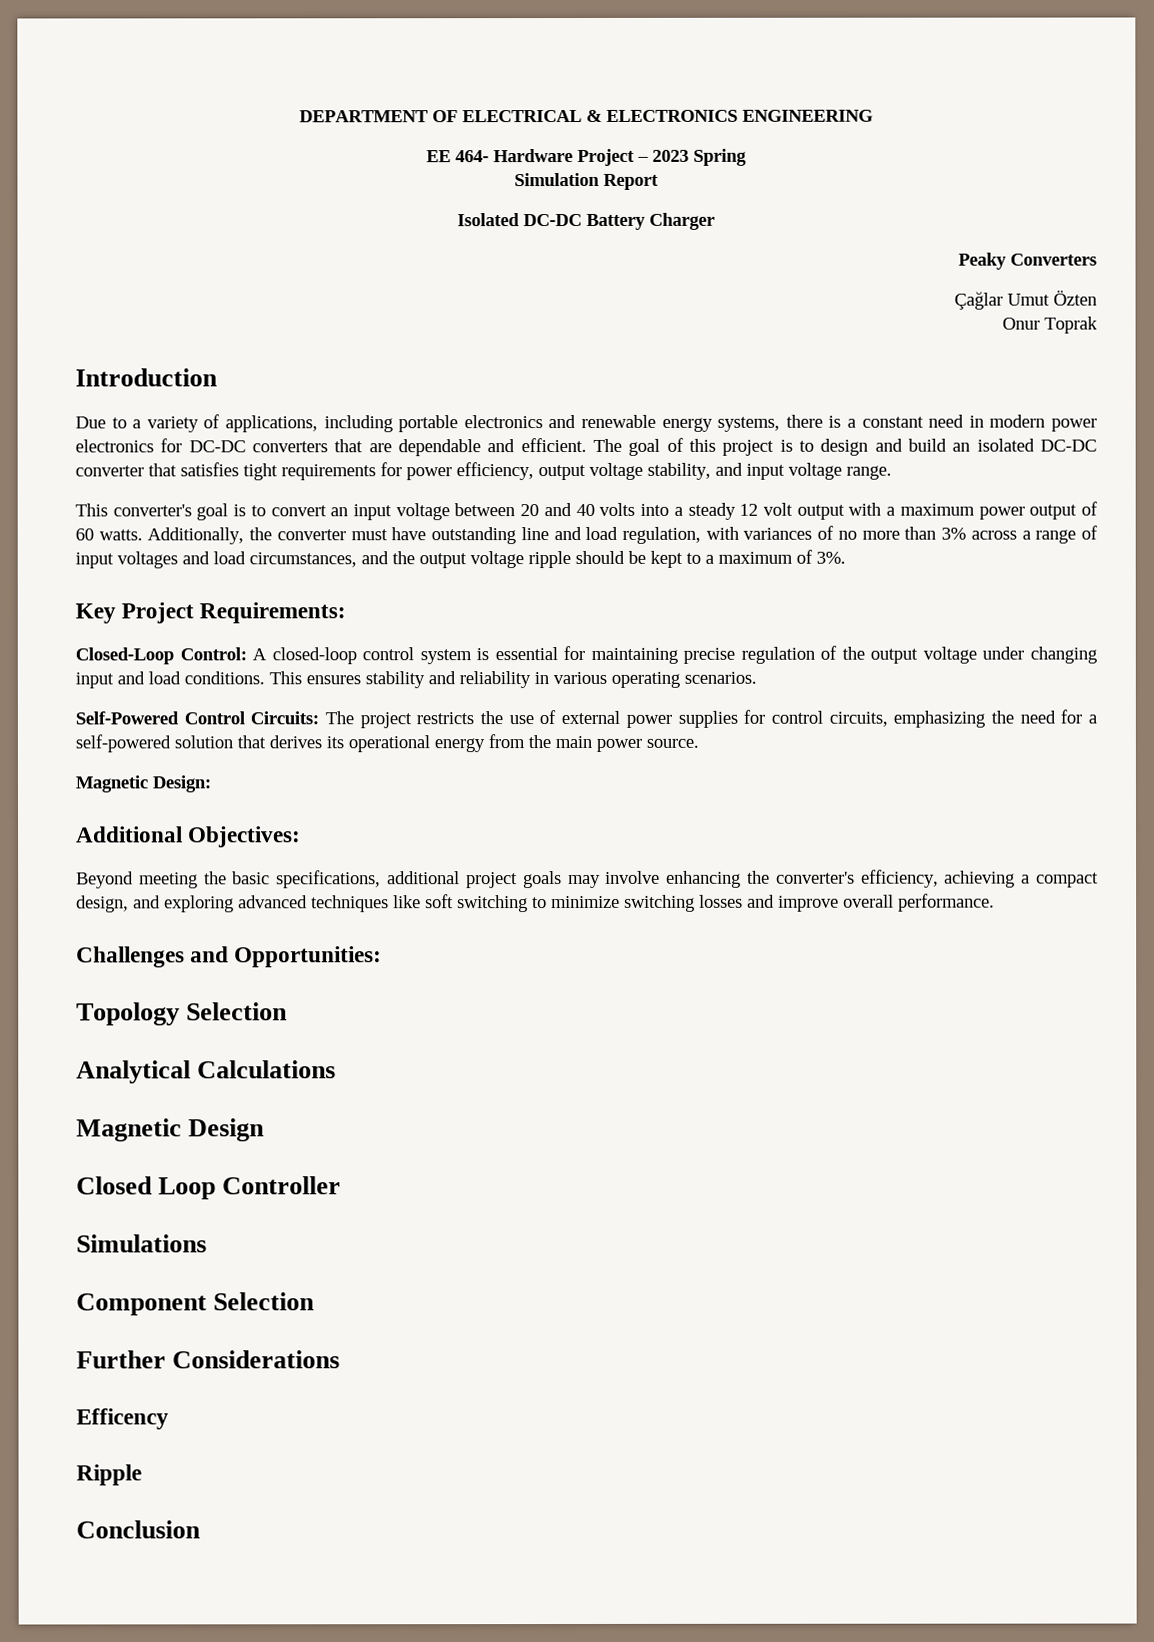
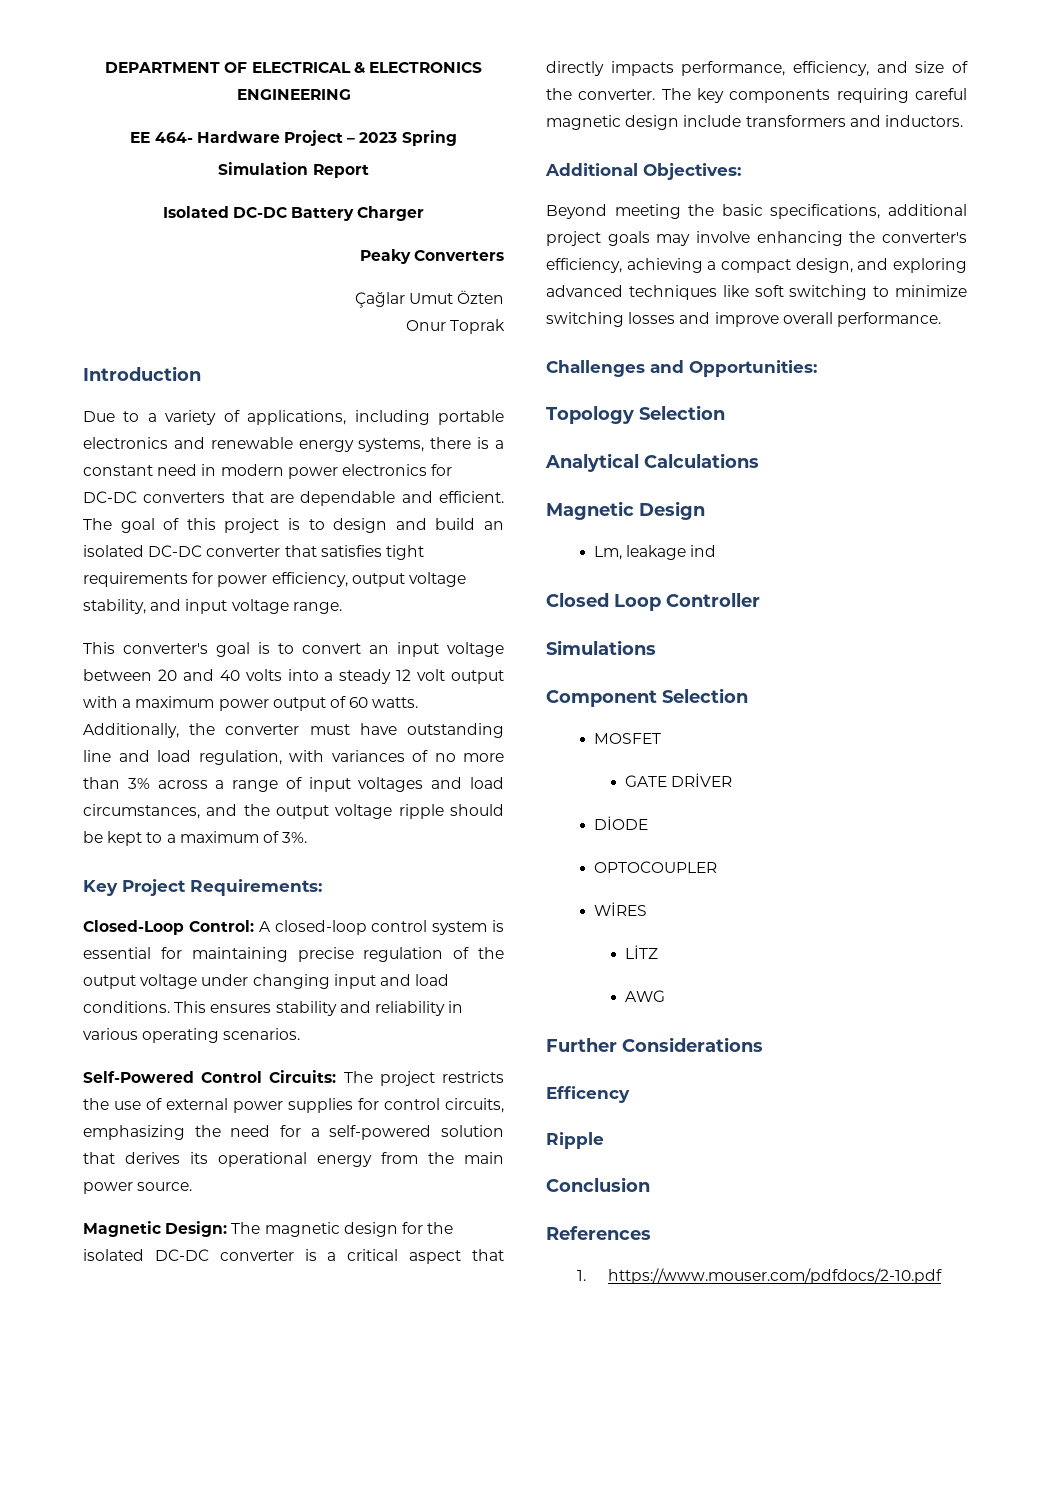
- Magnetic Design:
+ Magnetic Design: The magnetic design for the isolated DC-DC converter is a critical aspect that directly impacts performance, efficiency, and size of the converter. The key components requiring careful magnetic design include transformers and inductors.
+ Lm, leakage ind
+ MOSFET
+ GATE DRİVER
+ DİODE
+ OPTOCOUPLER
+ WİRES
+ LİTZ
+ AWG
+ References
+ 1. https://www.mouser.com/pdfdocs/2-10.pdf

